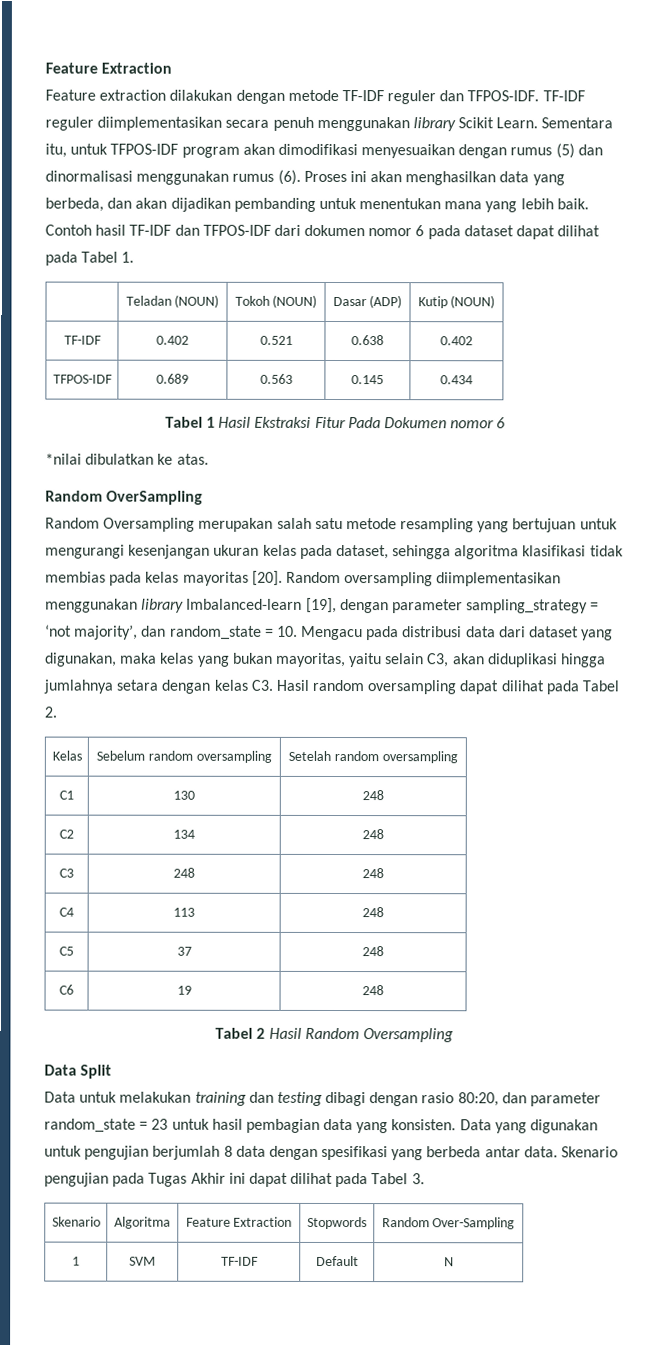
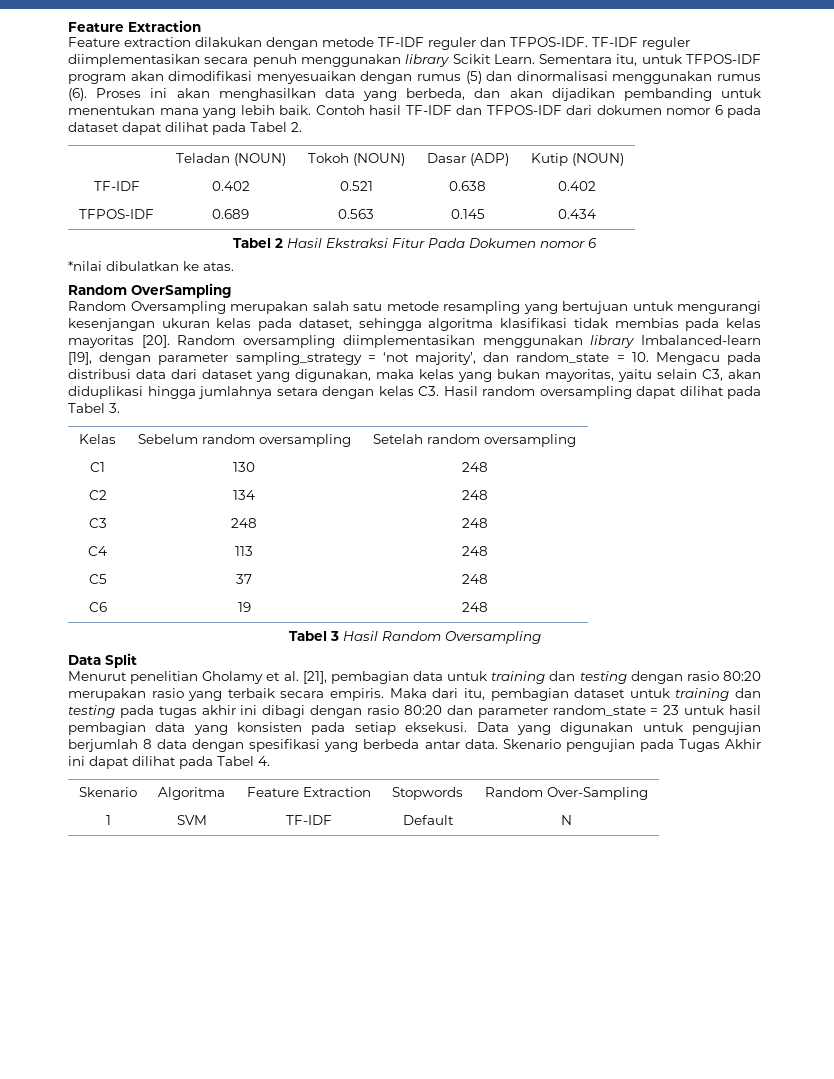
- Contoh hasil TF-IDF dan TFPOS-IDF dari dokumen nomor 6 pada dataset dapat dilihat pada Tabel 1.
+ Contoh hasil TF-IDF dan TFPOS-IDF dari dokumen nomor 6 pada dataset dapat dilihat pada Tabel 2.
- Tabel 1 Hasil Ekstraksi Fitur Pada Dokumen nomor 6
+ Tabel 2 Hasil Ekstraksi Fitur Pada Dokumen nomor 6
- Random oversampling diimplementasikan menggunakan library Imbalanced-learn [19], dengan parameter sampling_strategy = ‘not majority’, dan random_state = 10. Mengacu pada distribusi data dari dataset yang digunakan, maka kelas yang bukan mayoritas, yaitu selain C3, akan diduplikasi hingga jumlahnya setara dengan kelas C3. Hasil random oversampling dapat dilihat pada Tabel 2.
+ Random oversampling diimplementasikan menggunakan library Imbalanced-learn [19], dengan parameter sampling_strategy = ‘not majority’, dan random_state = 10. Mengacu pada distribusi data dari dataset yang digunakan, maka kelas yang bukan mayoritas, yaitu selain C3, akan diduplikasi hingga jumlahnya setara dengan kelas C3. Hasil random oversampling dapat dilihat pada Tabel 3.
- Tabel 2 Hasil Random Oversampling
+ Tabel 3 Hasil Random Oversampling
- Data untuk melakukan training dan testing dibagi dengan rasio 80:20, dan parameter random_state = 23 untuk hasil pembagian data yang konsisten.
+ Menurut penelitian Gholamy et al. [21], pembagian data untuk training dan testing dengan rasio 80:20 merupakan rasio yang terbaik secara empiris. Maka dari itu, pembagian dataset untuk training dan testing pada tugas akhir ini dibagi dengan rasio 80:20 dan parameter random_state = 23 untuk hasil pembagian data yang konsisten pada setiap eksekusi.
- Skenario pengujian pada Tugas Akhir ini dapat dilihat pada Tabel 3.
+ Skenario pengujian pada Tugas Akhir ini dapat dilihat pada Tabel 4.

